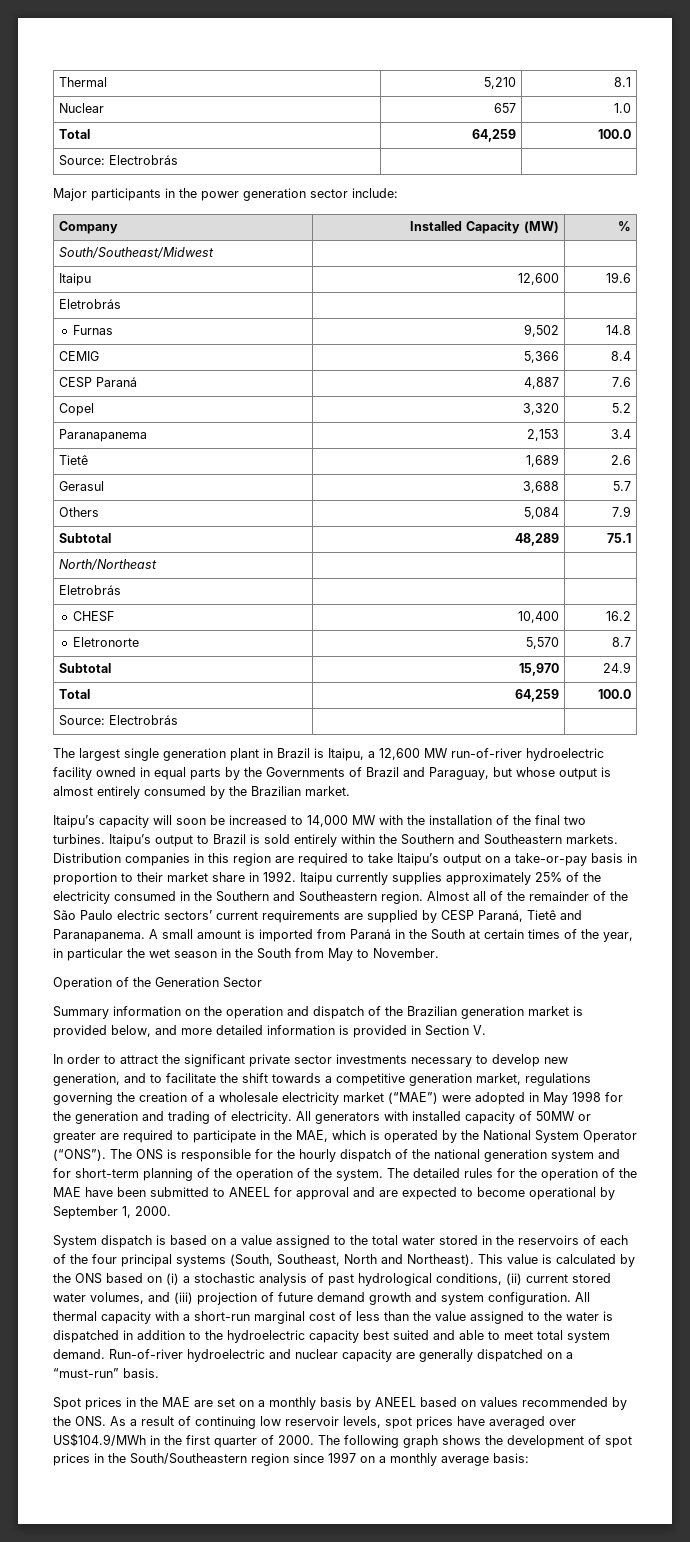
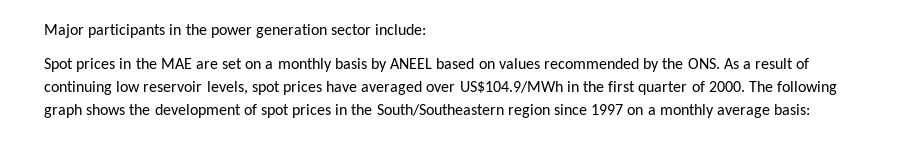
- Thermal | 5,210 | 8.1
- Nuclear | 657 | 1.0
- Total | 64,259 | 100.0
- Source: Electrobrás | |
- Company | Installed Capacity (MW) | %
- South/Southeast/Midwest | |
- Itaipu | 12,600 | 19.6
- Eletrobrás | |
- Furnas | 9,502 | 14.8
- CEMIG | 5,366 | 8.4
- CESP Paraná | 4,887 | 7.6
- Copel | 3,320 | 5.2
- Paranapanema | 2,153 | 3.4
- Tietê | 1,689 | 2.6
- Gerasul | 3,688 | 5.7
- Others | 5,084 | 7.9
- Subtotal | 48,289 | 75.1
- North/Northeast | |
- Eletrobrás | |
- CHESF | 10,400 | 16.2
- Eletronorte | 5,570 | 8.7
- Subtotal | 15,970 | 24.9
- Total | 64,259 | 100.0
- Source: Electrobrás | |
- The largest single generation plant in Brazil is Itaipu, a 12,600 MW run-of-river hydroelectric facility owned in equal parts by the Governments of Brazil and Paraguay, but whose output is almost entirely consumed by the Brazilian market.
- Itaipu’s capacity will soon be increased to 14,000 MW with the installation of the final two turbines. Itaipu’s output to Brazil is sold entirely within the Southern and Southeastern markets. Distribution companies in this region are required to take Itaipu’s output on a take-or-pay basis in proportion to their market share in 1992. Itaipu currently supplies approximately 25% of the electricity consumed in the Southern and Southeastern region. Almost all of the remainder of the São Paulo electric sectors’ current requirements are supplied by CESP Paraná, Tietê and Paranapanema. A small amount is imported from Paraná in the South at certain times of the year, in particular the wet season in the South from May to November.
- Operation of the Generation Sector
- Summary information on the operation and dispatch of the Brazilian generation market is provided below, and more detailed information is provided in Section V.
- In order to attract the significant private sector investments necessary to develop new generation, and to facilitate the shift towards a competitive generation market, regulations governing the creation of a wholesale electricity market (“MAE”) were adopted in May 1998 for the generation and trading of electricity. All generators with installed capacity of 50MW or greater are required to participate in the MAE, which is operated by the National System Operator (“ONS”). The ONS is responsible for the hourly dispatch of the national generation system and for short-term planning of the operation of the system. The detailed rules for the operation of the MAE have been submitted to ANEEL for approval and are expected to become operational by September 1, 2000.
- System dispatch is based on a value assigned to the total water stored in the reservoirs of each of the four principal systems (South, Southeast, North and Northeast). This value is calculated by the ONS based on (i) a stochastic analysis of past hydrological conditions, (ii) current stored water volumes, and (iii) projection of future demand growth and system configuration. All thermal capacity with a short-run marginal cost of less than the value assigned to the water is dispatched in addition to the hydroelectric capacity best suited and able to meet total system demand. Run-of-river hydroelectric and nuclear capacity are generally dispatched on a “must-run” basis.

